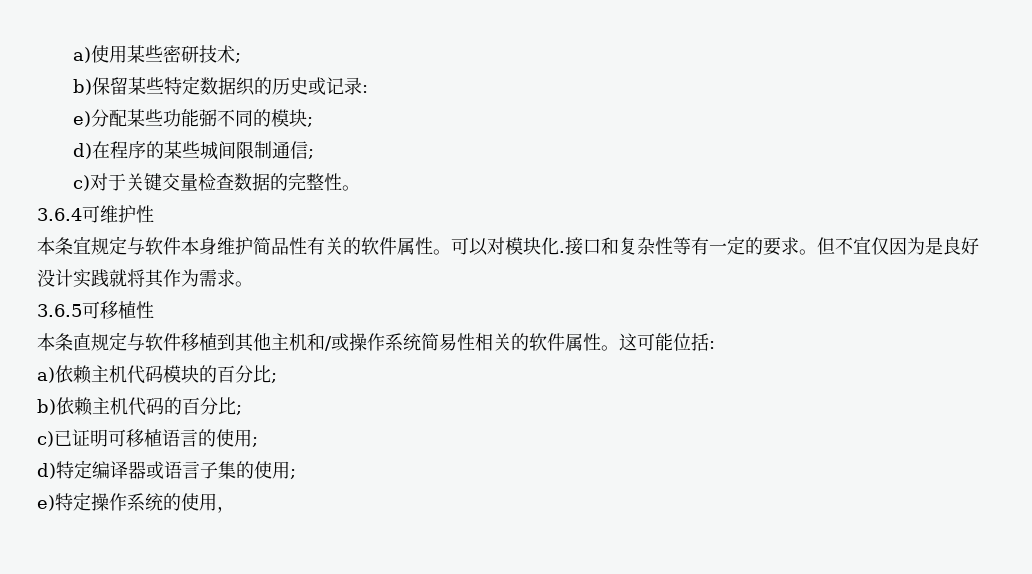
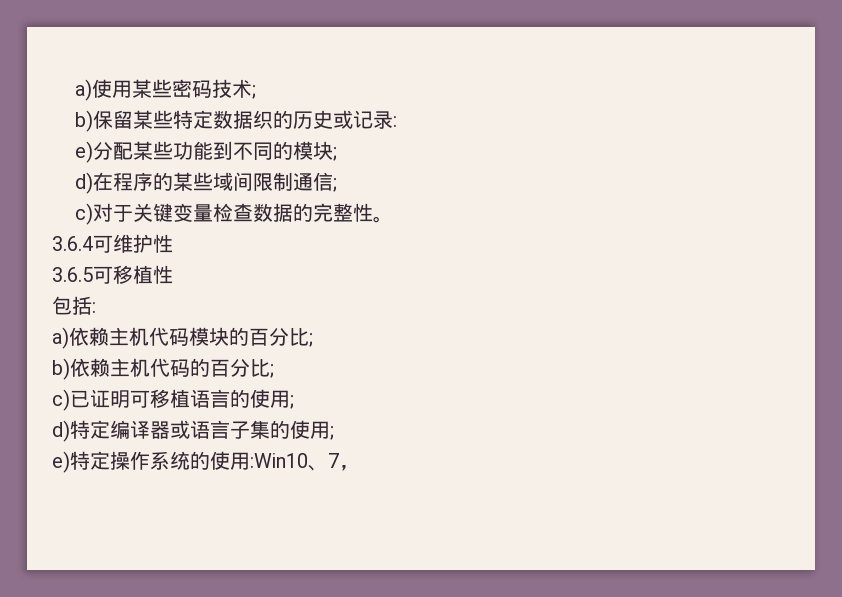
- a)使用某些密研技术;
+ a)使用某些密码技术;
- e)分配某些功能弼不同的模块;
+ e)分配某些功能到不同的模块;
- d)在程序的某些城间限制通信;
+ d)在程序的某些域间限制通信;
- c)对于关键交量检查数据的完整性。
+ c)对于关键变量检查数据的完整性。
- 本条宜规定与软件本身维护简品性有关的软件属性。可以对模块化.接口和复杂性等有一定的要求。但不宜仅因为是良好没计实践就将其作为需求。
  3.6.5可移植性
- 本条直规定与软件移植到其他主机和/或操作系统简易性相关的软件属性。这可能位括:
+ 包括:
- e)特定操作系统的使用，
+ e)特定操作系统的使用:Win10、7，

